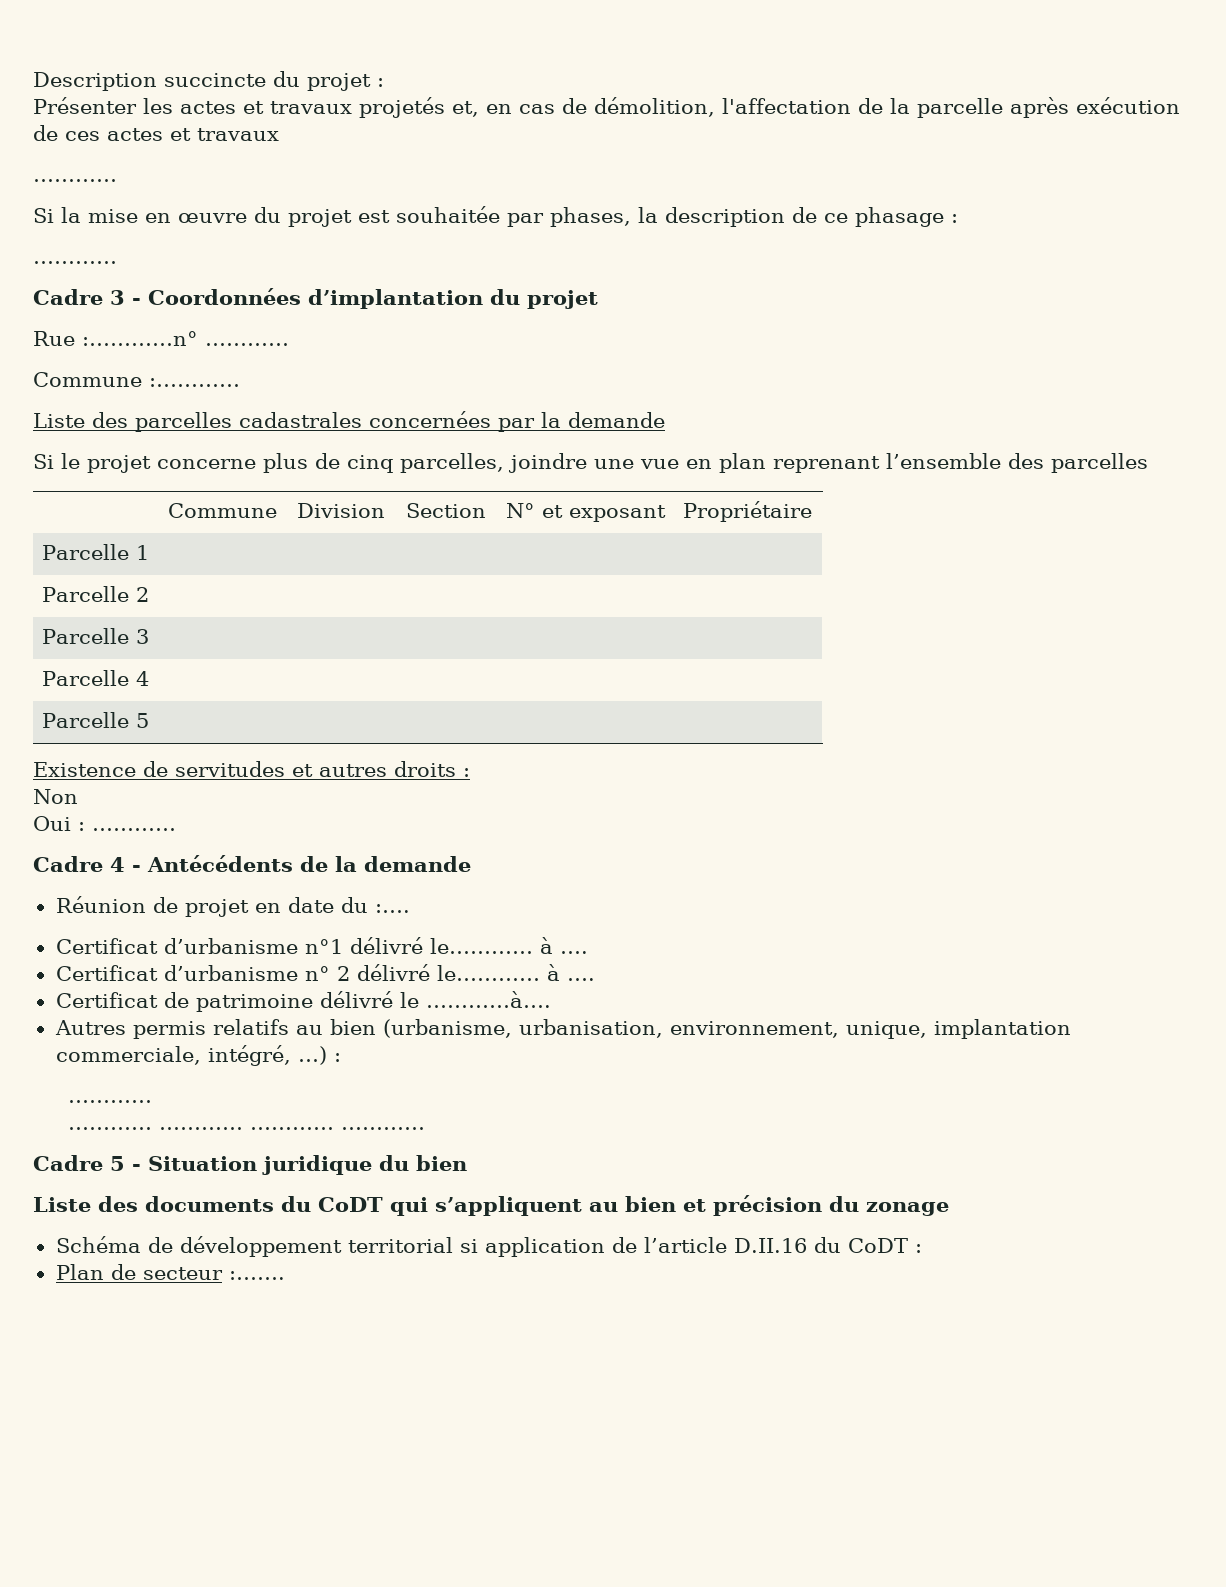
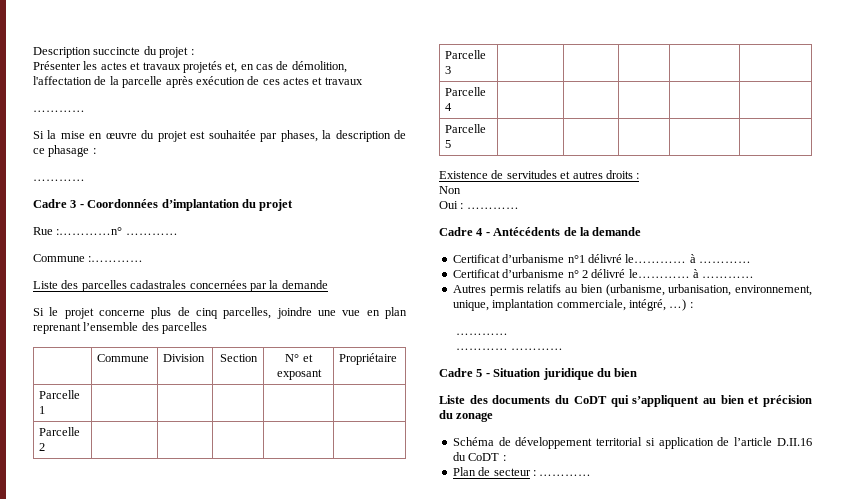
- Réunion de projet en date du :….
- Certificat d’urbanisme n°1 délivré le………… à ….
+ Certificat d’urbanisme n°1 délivré le………… à …………
- Certificat d’urbanisme n° 2 délivré le………… à ….
- Certificat de patrimoine délivré le …………à….
+ Certificat d’urbanisme n° 2 délivré le………… à …………
- ………… ………… ………… …………
+ ………… …………
- Plan de secteur :…….
+ Plan de secteur : …………

